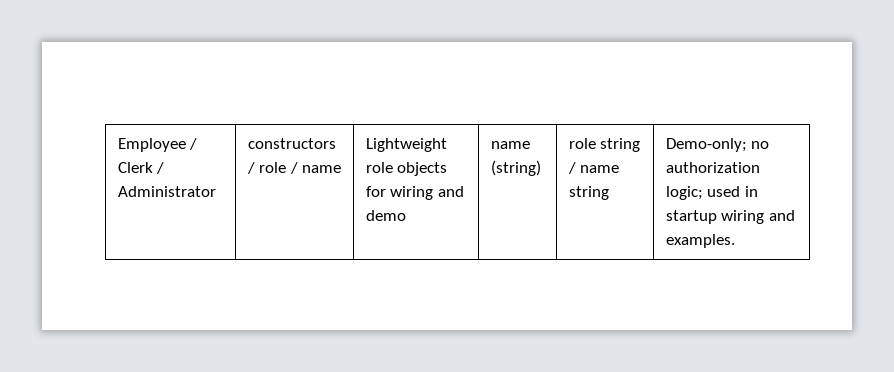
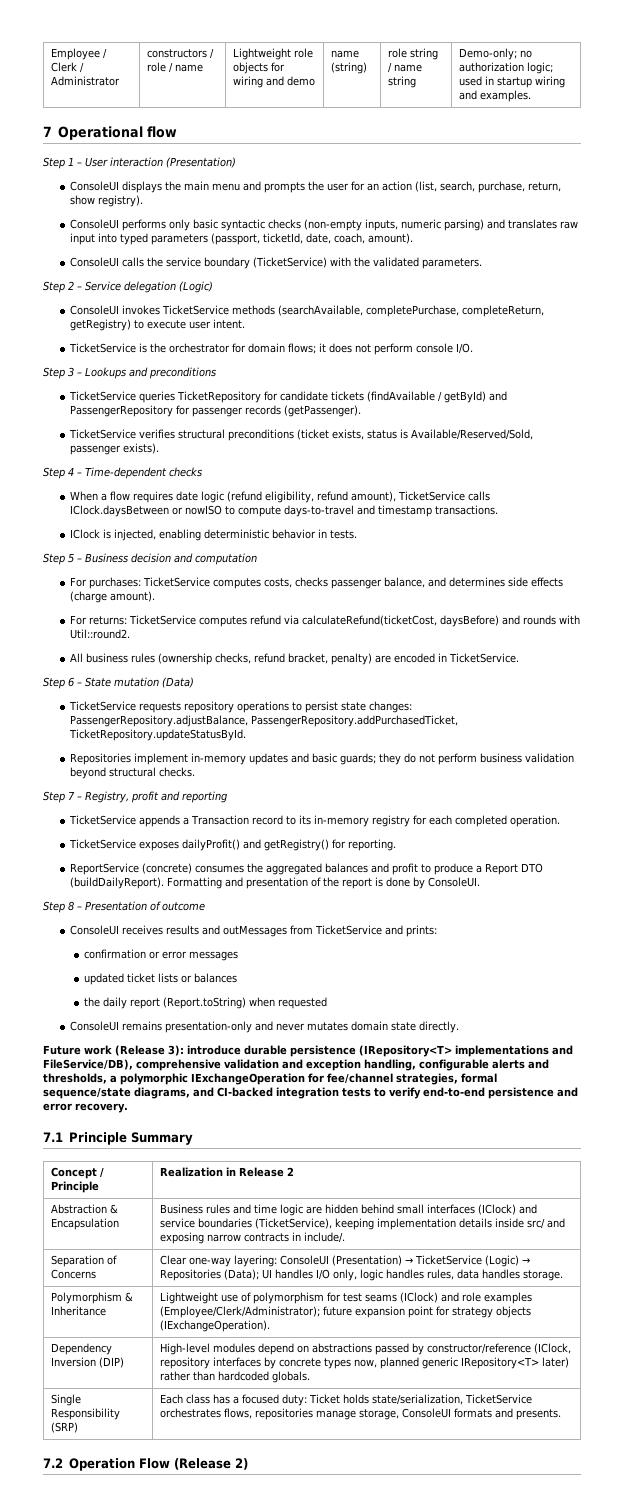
+ 7 Operational flow
+ Step 1 – User interaction (Presentation)
+ ConsoleUI displays the main menu and prompts the user for an action (list, search, purchase, return, show registry).
+ ConsoleUI performs only basic syntactic checks (non-empty inputs, numeric parsing) and translates raw input into typed parameters (passport, ticketId, date, coach, amount).
+ ConsoleUI calls the service boundary (TicketService) with the validated parameters.
+ Step 2 – Service delegation (Logic)
+ ConsoleUI invokes TicketService methods (searchAvailable, completePurchase, completeReturn, getRegistry) to execute user intent.
+ TicketService is the orchestrator for domain flows; it does not perform console I/O.
+ Step 3 – Lookups and preconditions
+ TicketService queries TicketRepository for candidate tickets (findAvailable / getById) and PassengerRepository for passenger records (getPassenger).
+ TicketService verifies structural preconditions (ticket exists, status is Available/Reserved/Sold, passenger exists).
+ Step 4 – Time-dependent checks
+ When a flow requires date logic (refund eligibility, refund amount), TicketService calls IClock.daysBetween or nowISO to compute days-to-travel and timestamp transactions.
+ IClock is injected, enabling deterministic behavior in tests.
+ Step 5 – Business decision and computation
+ For purchases: TicketService computes costs, checks passenger balance, and determines side effects (charge amount).
+ For returns: TicketService computes refund via calculateRefund(ticketCost, daysBefore) and rounds with Util::round2.
+ All business rules (ownership checks, refund bracket, penalty) are encoded in TicketService.
+ Step 6 – State mutation (Data)
+ TicketService requests repository operations to persist state changes: PassengerRepository.adjustBalance, PassengerRepository.addPurchasedTicket, TicketRepository.updateStatusById.
+ Repositories implement in-memory updates and basic guards; they do not perform business validation beyond structural checks.
+ Step 7 – Registry, profit and reporting
+ TicketService appends a Transaction record to its in-memory registry for each completed operation.
+ TicketService exposes dailyProfit() and getRegistry() for reporting.
+ ReportService (concrete) consumes the aggregated balances and profit to produce a Report DTO (buildDailyReport). Formatting and presentation of the report is done by ConsoleUI.
+ Step 8 – Presentation of outcome
+ ConsoleUI receives results and outMessages from TicketService and prints:
+ confirmation or error messages
+ updated ticket lists or balances
+ the daily report (Report.toString) when requested
+ ConsoleUI remains presentation-only and never mutates domain state directly.
+ Future work (Release 3): introduce durable persistence (IRepository<T> implementations and FileService/DB), comprehensive validation and exception handling, configurable alerts and thresholds, a polymorphic IExchangeOperation for fee/channel strategies, formal sequence/state diagrams, and CI-backed integration tests to verify end-to-end persistence and error recovery.
+ 7.1 Principle Summary
+ Concept / Principle | Realization in Release 2
+ Abstraction & Encapsulation | Business rules and time logic are hidden behind small interfaces (IClock) and service boundaries (TicketService), keeping implementation details inside src/ and exposing narrow contracts in include/.
+ Separation of Concerns | Clear one-way layering: ConsoleUI (Presentation) → TicketService (Logic) → Repositories (Data); UI handles I/O only, logic handles rules, data handles storage.
+ Polymorphism & Inheritance | Lightweight use of polymorphism for test seams (IClock) and role examples (Employee/Clerk/Administrator); future expansion point for strategy objects (IExchangeOperation).
+ Dependency Inversion (DIP) | High-level modules depend on abstractions passed by constructor/reference (IClock, repository interfaces by concrete types now, planned generic IRepository<T> later) rather than hardcoded globals.
+ Single Responsibility (SRP) | Each class has a focused duty: Ticket holds state/serialization, TicketService orchestrates flows, repositories manage storage, ConsoleUI formats and presents.
+ 7.2 Operation Flow (Release 2)

